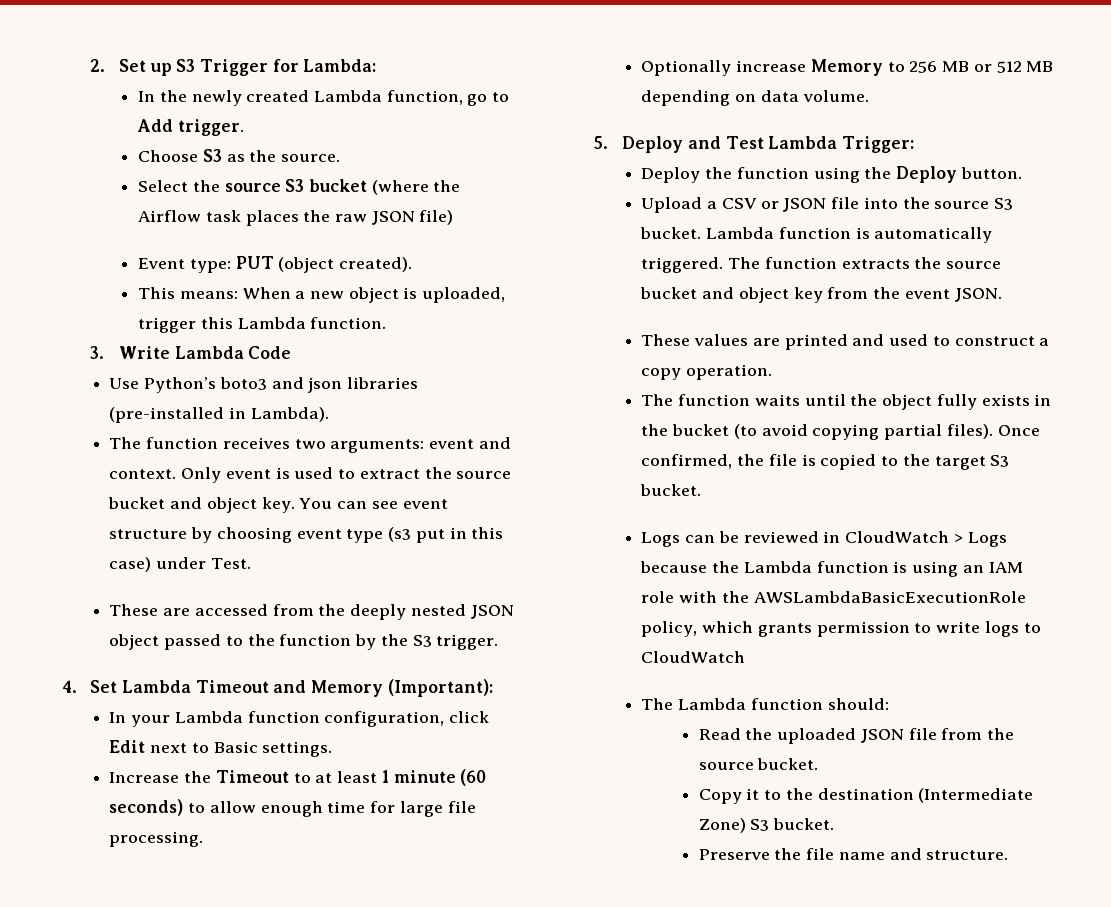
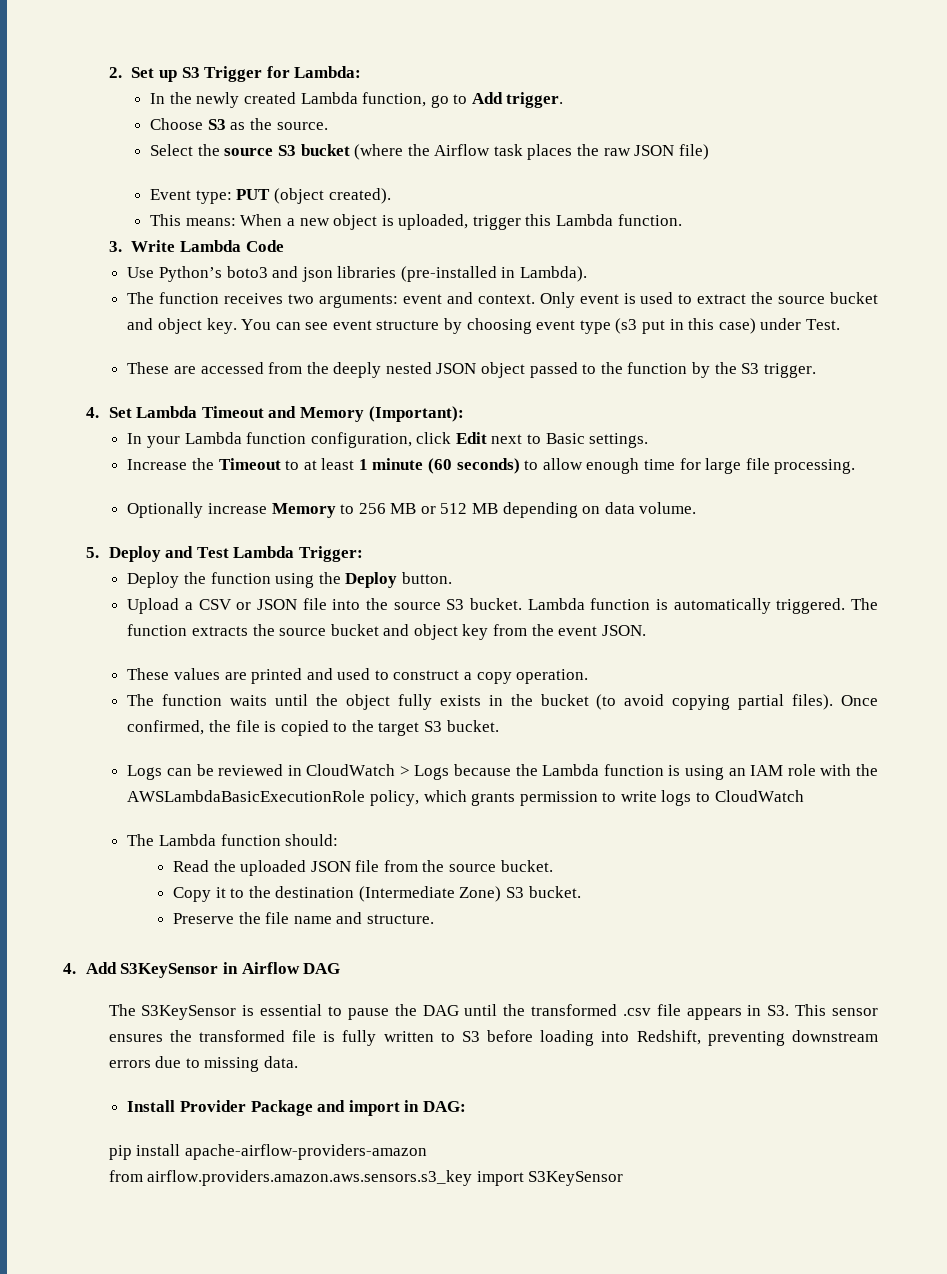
+ 4. Add S3KeySensor in Airflow DAG
+ The S3KeySensor is essential to pause the DAG until the transformed .csv file appears in S3. This sensor ensures the transformed file is fully written to S3 before loading into Redshift, preventing downstream errors due to missing data.
+ Install Provider Package and import in DAG:
+ pip install apache-airflow-providers-amazon
+ from airflow.providers.amazon.aws.sensors.s3_key import S3KeySensor

